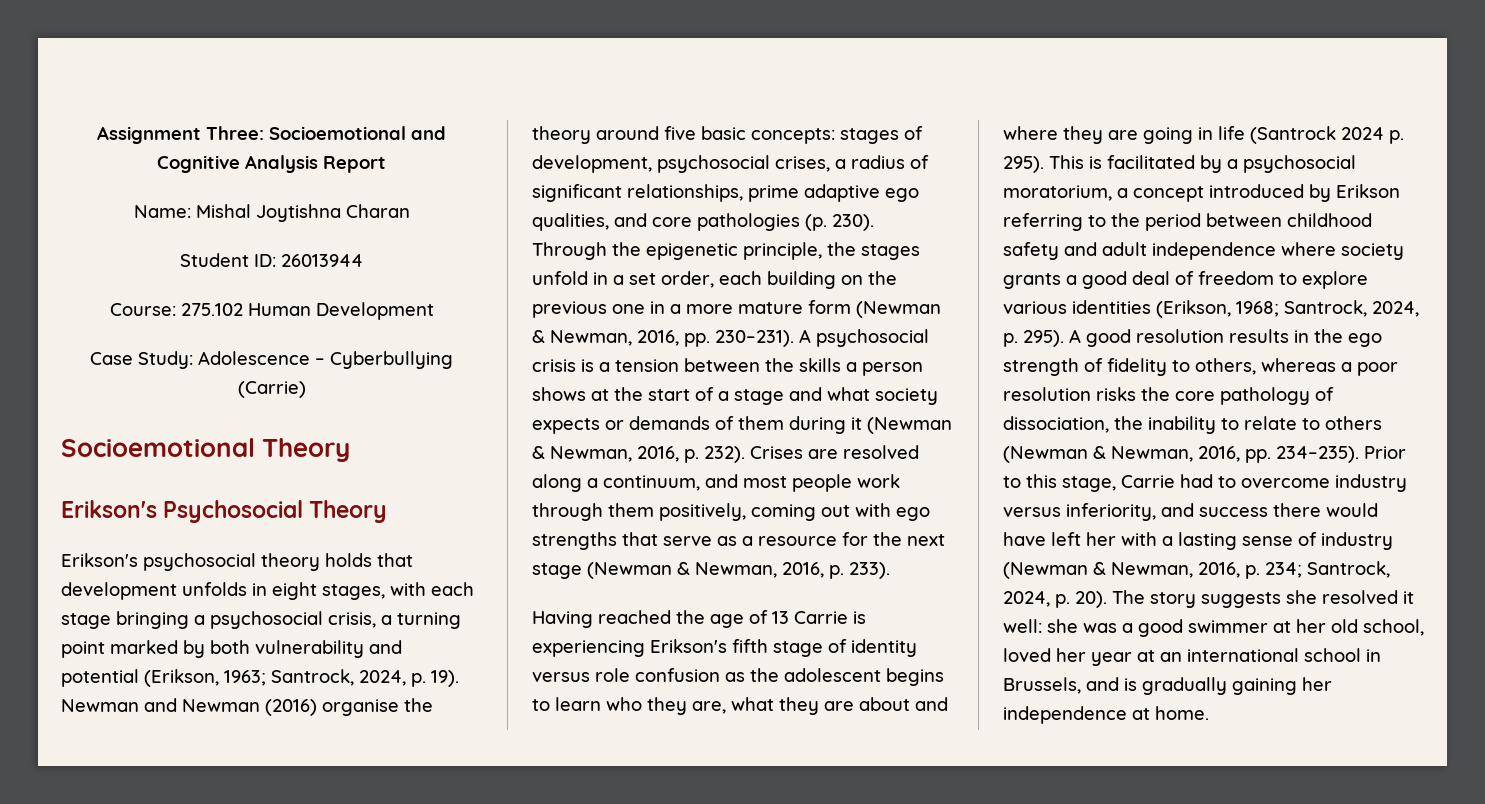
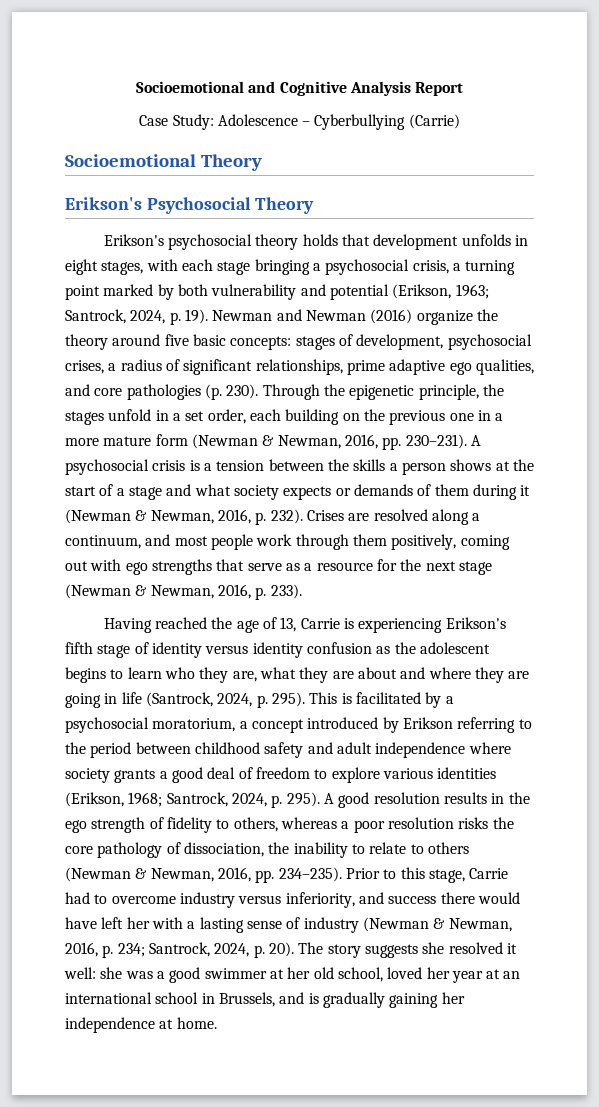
- Assignment Three: Socioemotional and Cognitive Analysis Report
+ Socioemotional and Cognitive Analysis Report
- Name: Mishal Joytishna Charan
- Student ID: 26013944
- Course: 275.102 Human Development
- Newman and Newman (2016) organise the theory around five basic concepts: stages of development, psychosocial crises, a radius of significant relationships, prime adaptive ego qualities, and core pathologies (p. 230).
+ Newman and Newman (2016) organize the theory around five basic concepts: stages of development, psychosocial crises, a radius of significant relationships, prime adaptive ego qualities, and core pathologies (p. 230).
- Having reached the age of 13 Carrie is experiencing Erikson's fifth stage of identity versus role confusion as the adolescent begins to learn who they are, what they are about and where they are going in life (Santrock 2024 p. 295).
+ Having reached the age of 13, Carrie is experiencing Erikson's fifth stage of identity versus identity confusion as the adolescent begins to learn who they are, what they are about and where they are going in life (Santrock, 2024, p. 295).

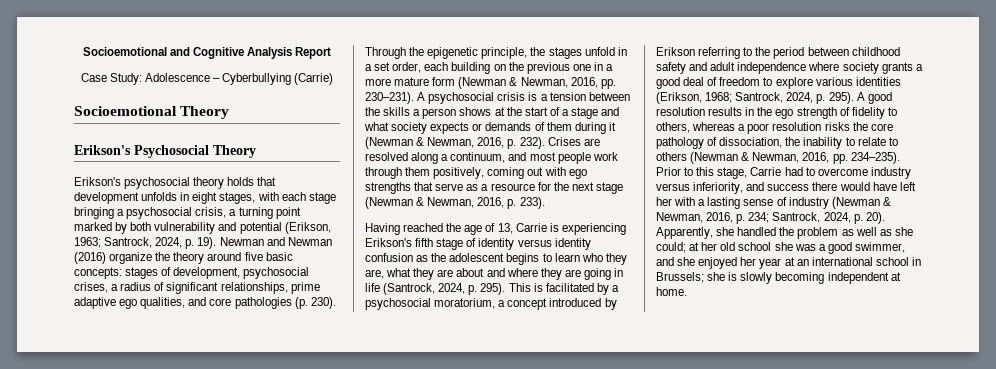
- The story suggests she resolved it well: she was a good swimmer at her old school, loved her year at an international school in Brussels, and is gradually gaining her independence at home.
+ Apparently, she handled the problem as well as she could; at her old school she was a good swimmer, and she enjoyed her year at an international school in Brussels; she is slowly becoming independent at home.

